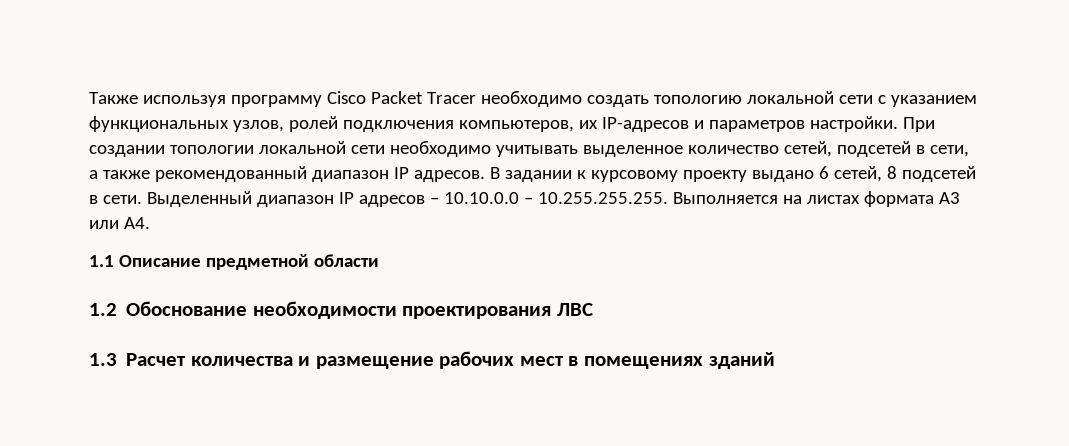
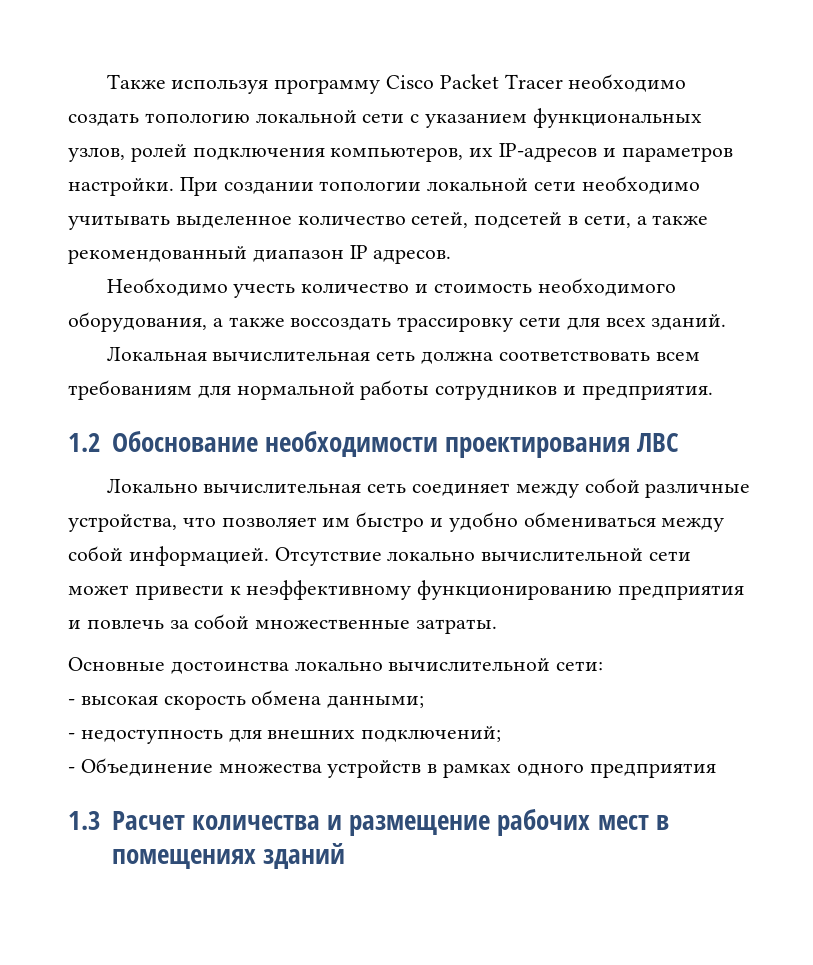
- При создании топологии локальной сети необходимо учитывать выделенное количество сетей, подсетей в сети, а также рекомендованный диапазон IP адресов. В задании к курсовому проекту выдано 6 сетей, 8 подсетей в сети. Выделенный диапазон IP адресов – 10.10.0.0 – 10.255.255.255. Выполняется на листах формата А3 или А4.
- 1.1 Описание предметной области
+ При создании топологии локальной сети необходимо учитывать выделенное количество сетей, подсетей в сети, а также рекомендованный диапазон IP адресов.
+ Необходимо учесть количество и стоимость необходимого оборудования, а также воссоздать трассировку сети для всех зданий.
+ Локальная вычислительная сеть должна соответствовать всем требованиям для нормальной работы сотрудников и предприятия.
+ Локально вычислительная сеть соединяет между собой различные устройства, что позволяет им быстро и удобно обмениваться между собой информацией. Отсутствие локально вычислительной сети может привести к неэффективному функционированию предприятия и повлечь за собой множественные затраты.
+ Основные достоинства локально вычислительной сети:
+ - высокая скорость обмена данными;
+ - недоступность для внешних подключений;
+ - Объединение множества устройств в рамках одного предприятия

